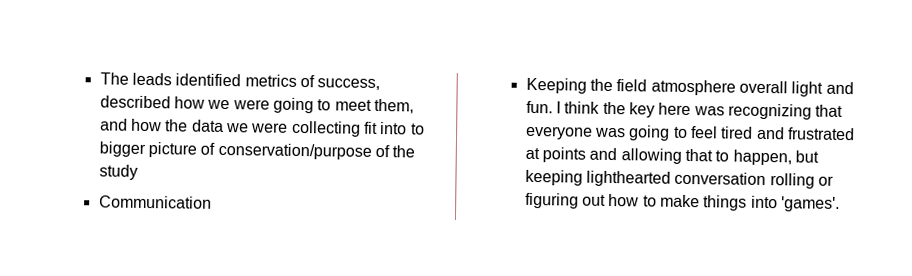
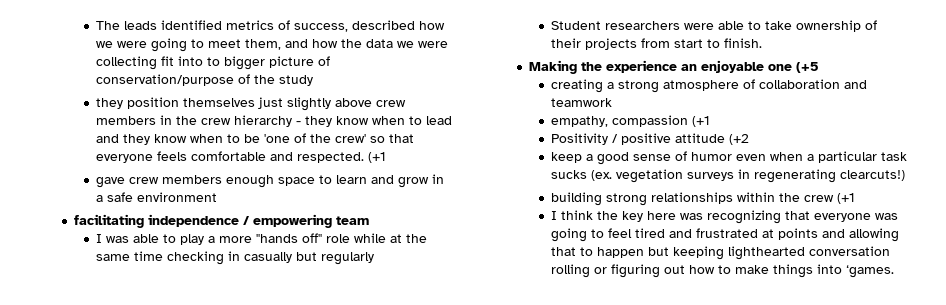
- Communication
- Keeping the field atmosphere overall light and fun. I think the key here was recognizing that everyone was going to feel tired and frustrated at points and allowing that to happen, but keeping lighthearted conversation rolling or figuring out how to make things into 'games'.
+ they position themselves just slightly above crew members in the crew hierarchy - they know when to lead and they know when to be 'one of the crew' so that everyone feels comfortable and respected. (+1
+ gave crew members enough space to learn and grow in a safe environment
+ facilitating independence / empowering team
+ I was able to play a more "hands off" role while at the same time checking in casually but regularly
+ Student researchers were able to take ownership of their projects from start to finish.
+ Making the experience an enjoyable one (+5
+ creating a strong atmosphere of collaboration and teamwork
+ empathy, compassion (+1
+ Positivity / positive attitude (+2
+ keep a good sense of humor even when a particular task sucks (ex. vegetation surveys in regenerating clearcuts!)
+ building strong relationships within the crew (+1
+ I think the key here was recognizing that everyone was going to feel tired and frustrated at points and allowing that to happen but keeping lighthearted conversation rolling or figuring out how to make things into ‘games.

